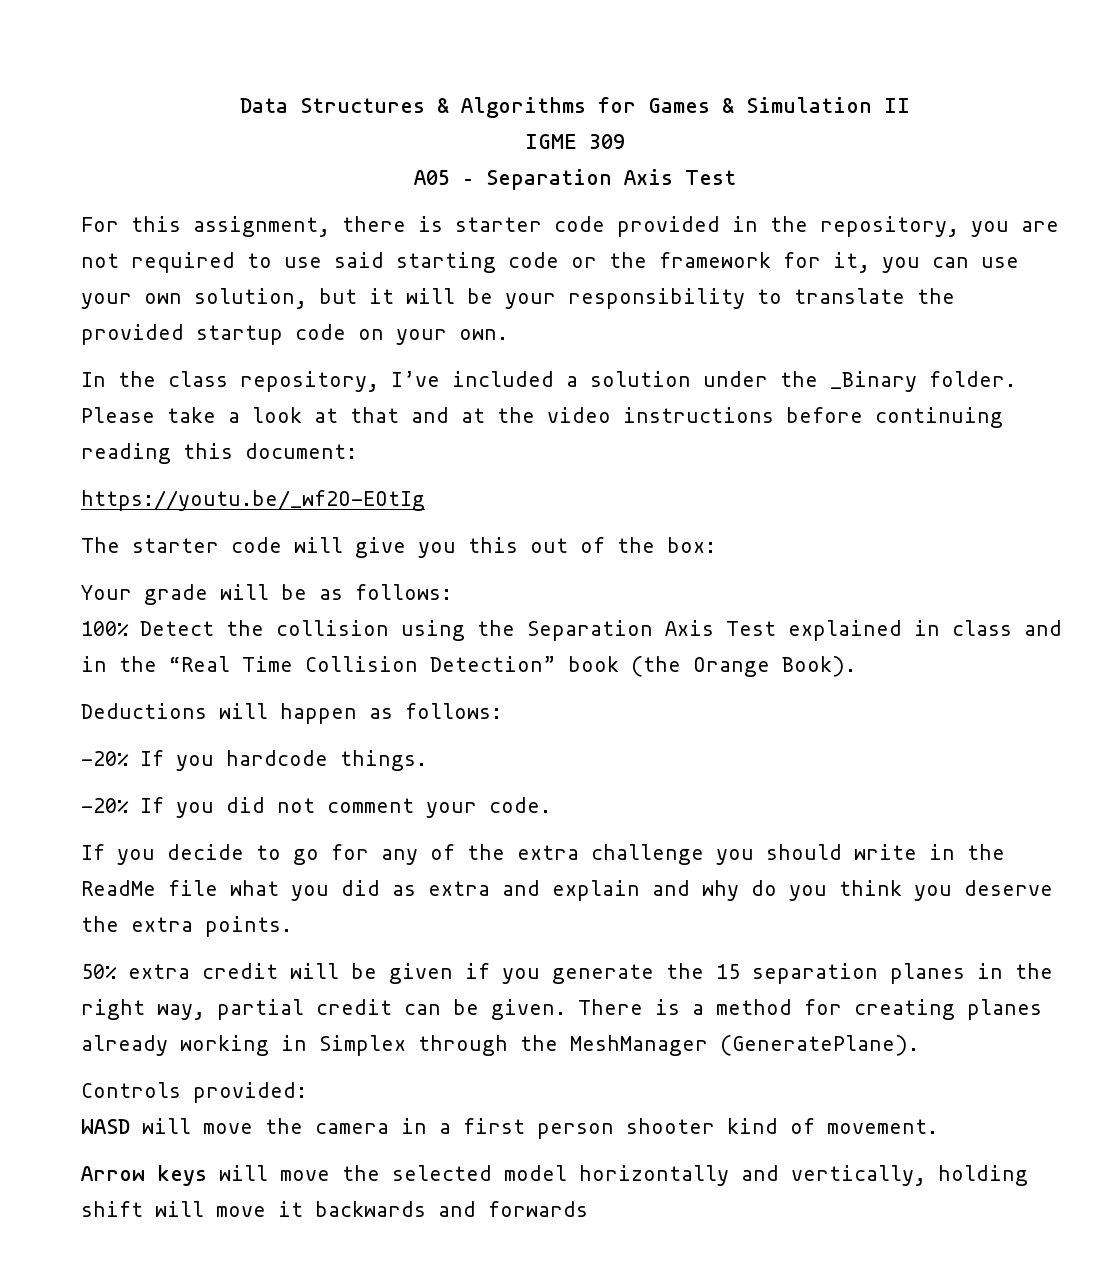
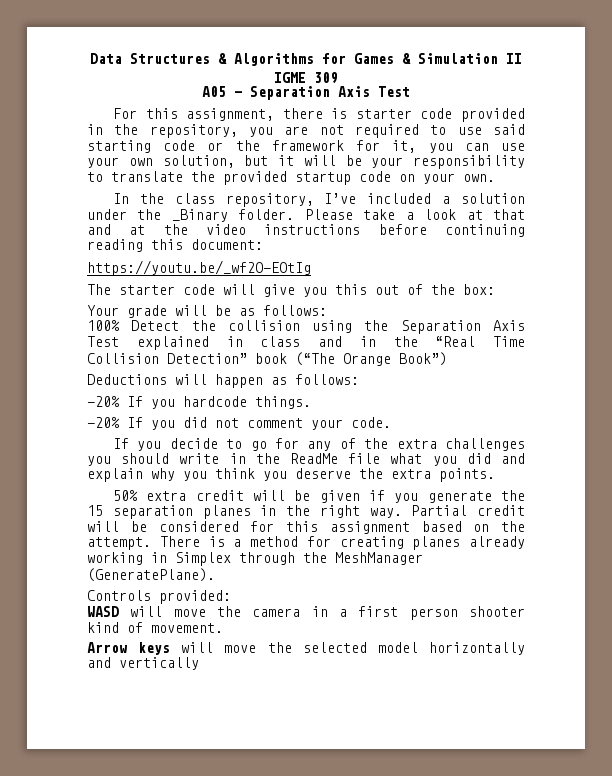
- 100% Detect the collision using the Separation Axis Test explained in class and in the “Real Time Collision Detection” book (the Orange Book).
+ 100% Detect the collision using the Separation Axis Test explained in class and in the “Real Time Collision Detection” book (“The Orange Book”)
- If you decide to go for any of the extra challenge you should write in the ReadMe file what you did as extra and explain and why do you think you deserve the extra points.
+ If you decide to go for any of the extra challenges you should write in the ReadMe file what you did and explain why you think you deserve the extra points.
- 50% extra credit will be given if you generate the 15 separation planes in the right way, partial credit can be given.
+ 50% extra credit will be given if you generate the 15 separation planes in the right way. Partial credit will be considered for this assignment based on the attempt.
- Arrow keys will move the selected model horizontally and vertically, holding shift will move it backwards and forwards
+ Arrow keys will move the selected model horizontally and vertically

